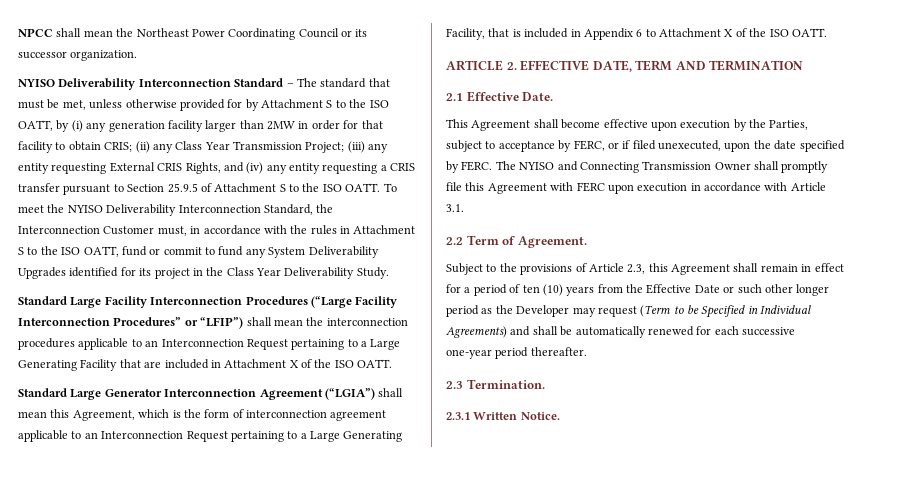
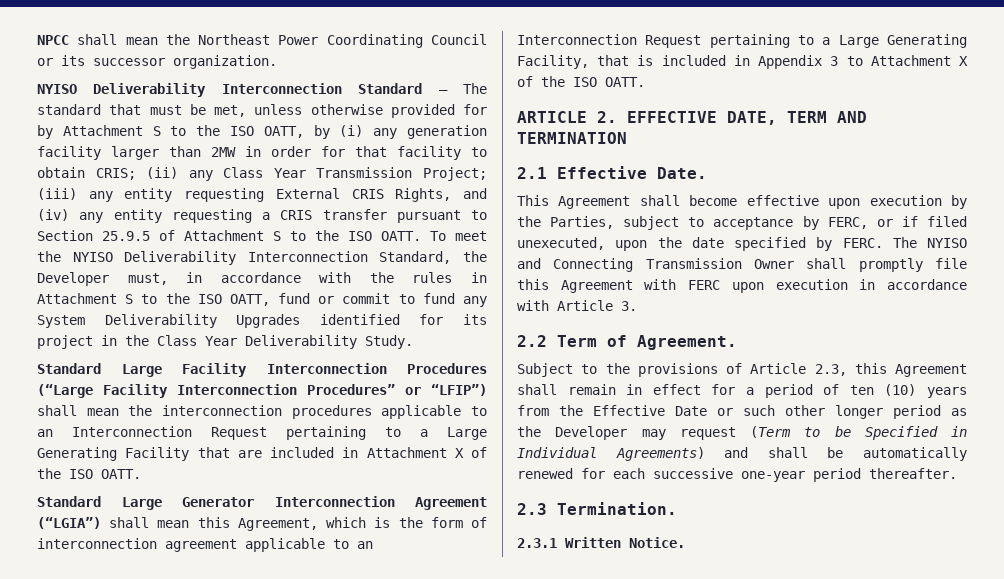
- To meet the NYISO Deliverability Interconnection Standard, the Interconnection Customer must, in accordance with the rules in Attachment S to the ISO OATT, fund or commit to fund any System Deliverability Upgrades identified for its project in the Class Year Deliverability Study.
+ To meet the NYISO Deliverability Interconnection Standard, the Developer must, in accordance with the rules in Attachment S to the ISO OATT, fund or commit to fund any System Deliverability Upgrades identified for its project in the Class Year Deliverability Study.
- Standard Large Generator Interconnection Agreement (“LGIA”) shall mean this Agreement, which is the form of interconnection agreement applicable to an Interconnection Request pertaining to a Large Generating Facility, that is included in Appendix 6 to Attachment X of the ISO OATT.
+ Standard Large Generator Interconnection Agreement (“LGIA”) shall mean this Agreement, which is the form of interconnection agreement applicable to an Interconnection Request pertaining to a Large Generating Facility, that is included in Appendix 3 to Attachment X of the ISO OATT.
- The NYISO and Connecting Transmission Owner shall promptly file this Agreement with FERC upon execution in accordance with Article 3.1.
+ The NYISO and Connecting Transmission Owner shall promptly file this Agreement with FERC upon execution in accordance with Article 3.

